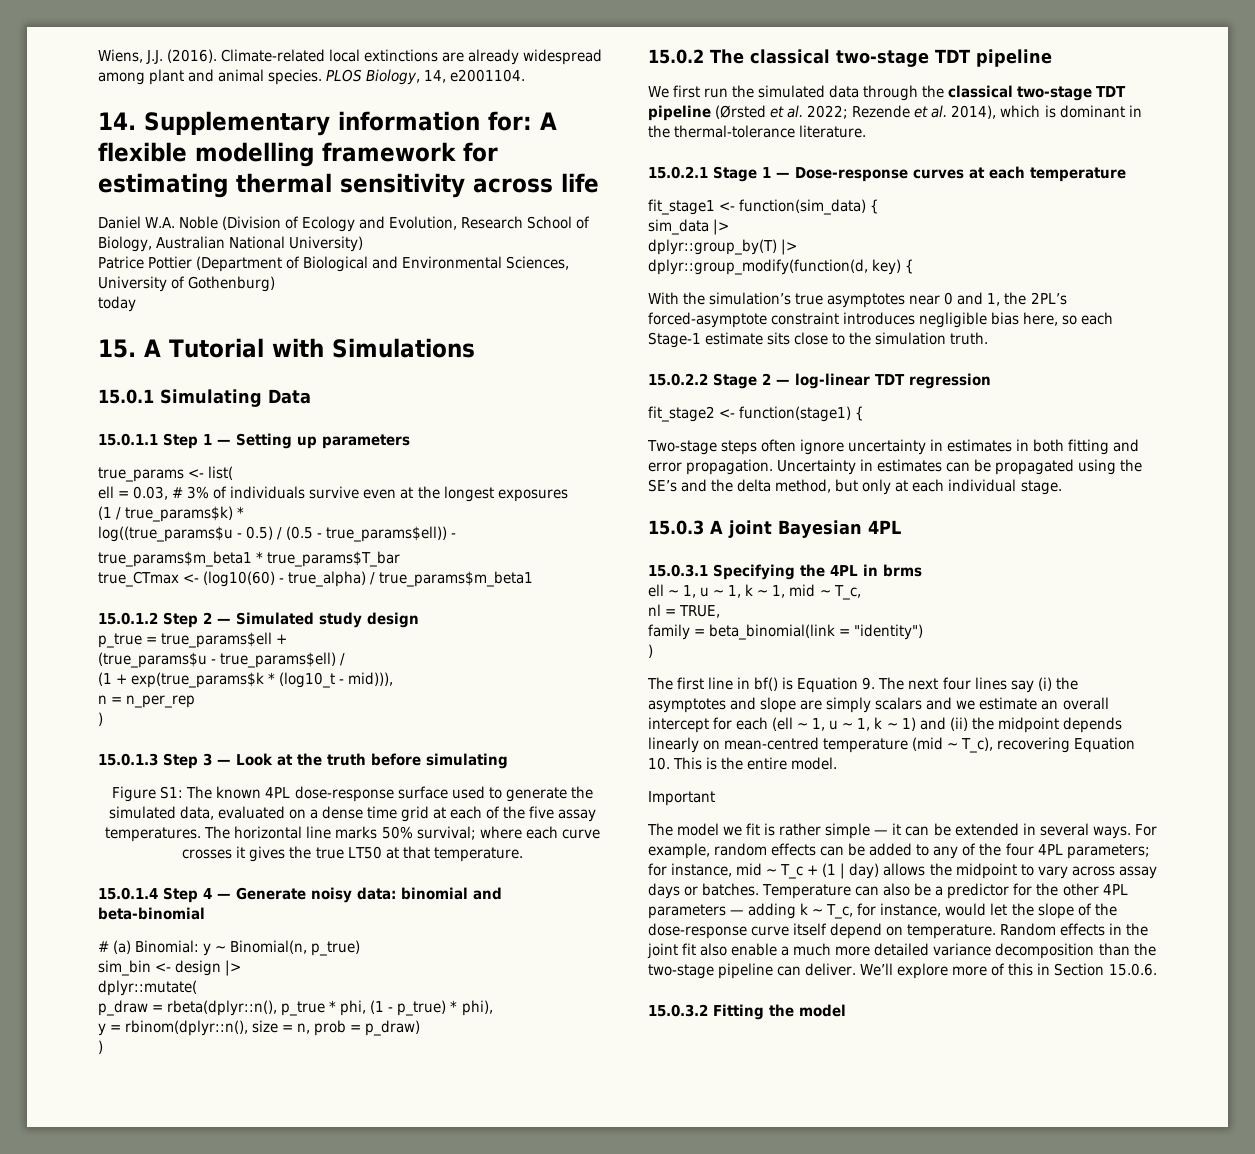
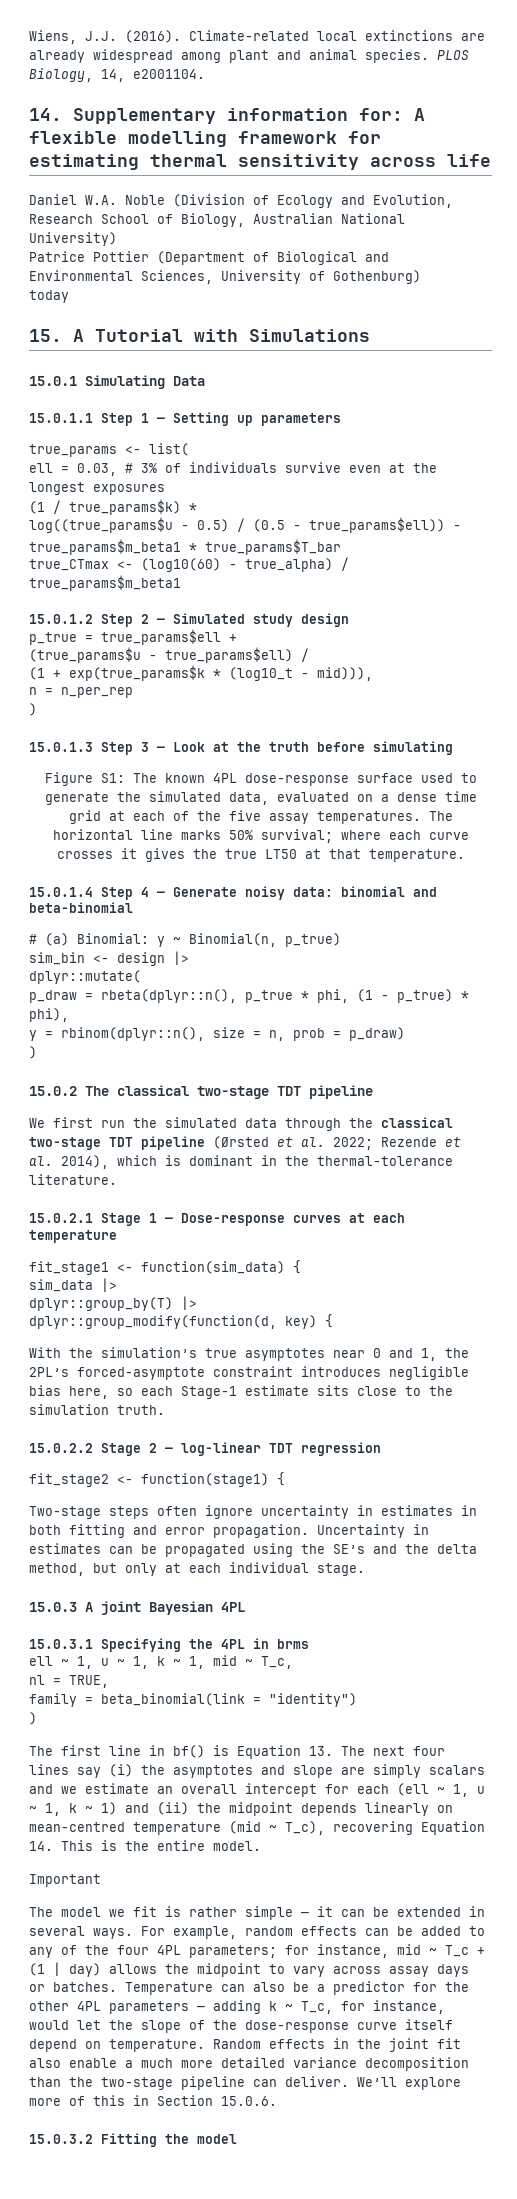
- The first line in bf() is Equation 9. The next four lines say (i) the asymptotes and slope are simply scalars and we estimate an overall intercept for each (ell ~ 1, u ~ 1, k ~ 1) and (ii) the midpoint depends linearly on mean-centred temperature (mid ~ T_c), recovering Equation 10. This is the entire model.
+ The first line in bf() is Equation 13. The next four lines say (i) the asymptotes and slope are simply scalars and we estimate an overall intercept for each (ell ~ 1, u ~ 1, k ~ 1) and (ii) the midpoint depends linearly on mean-centred temperature (mid ~ T_c), recovering Equation 14. This is the entire model.

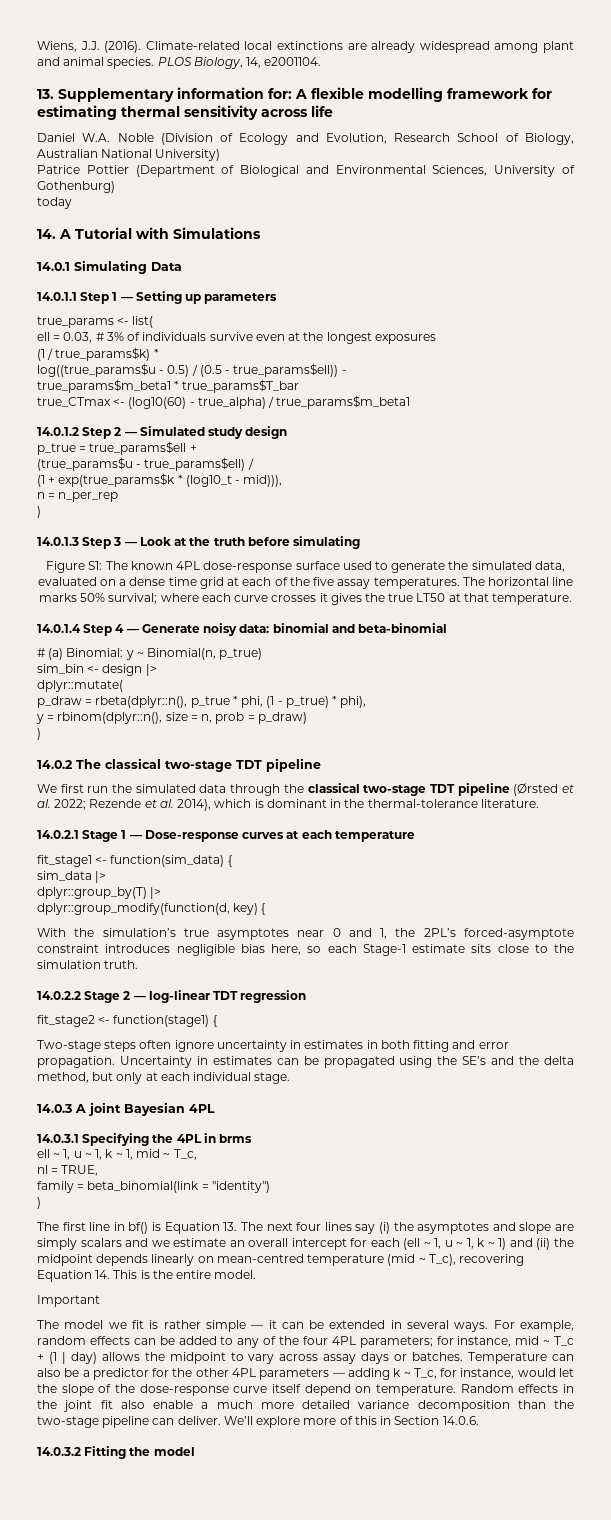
- 14. Supplementary information for: A flexible modelling framework for estimating thermal sensitivity across life
+ 13. Supplementary information for: A flexible modelling framework for estimating thermal sensitivity across life
- 15. A Tutorial with Simulations
+ 14. A Tutorial with Simulations
- 15.0.1 Simulating Data
+ 14.0.1 Simulating Data
- 15.0.1.1 Step 1 — Setting up parameters
+ 14.0.1.1 Step 1 — Setting up parameters
- 15.0.1.2 Step 2 — Simulated study design
+ 14.0.1.2 Step 2 — Simulated study design
- 15.0.1.3 Step 3 — Look at the truth before simulating
+ 14.0.1.3 Step 3 — Look at the truth before simulating
- 15.0.1.4 Step 4 — Generate noisy data: binomial and beta-binomial
+ 14.0.1.4 Step 4 — Generate noisy data: binomial and beta-binomial
- 15.0.2 The classical two-stage TDT pipeline
+ 14.0.2 The classical two-stage TDT pipeline
- 15.0.2.1 Stage 1 — Dose-response curves at each temperature
+ 14.0.2.1 Stage 1 — Dose-response curves at each temperature
- 15.0.2.2 Stage 2 — log-linear TDT regression
+ 14.0.2.2 Stage 2 — log-linear TDT regression
- 15.0.3 A joint Bayesian 4PL
+ 14.0.3 A joint Bayesian 4PL
- 15.0.3.1 Specifying the 4PL in brms
+ 14.0.3.1 Specifying the 4PL in brms
- We’ll explore more of this in Section 15.0.6.
- 15.0.3.2 Fitting the model
+ We’ll explore more of this in Section 14.0.6.
+ 14.0.3.2 Fitting the model

